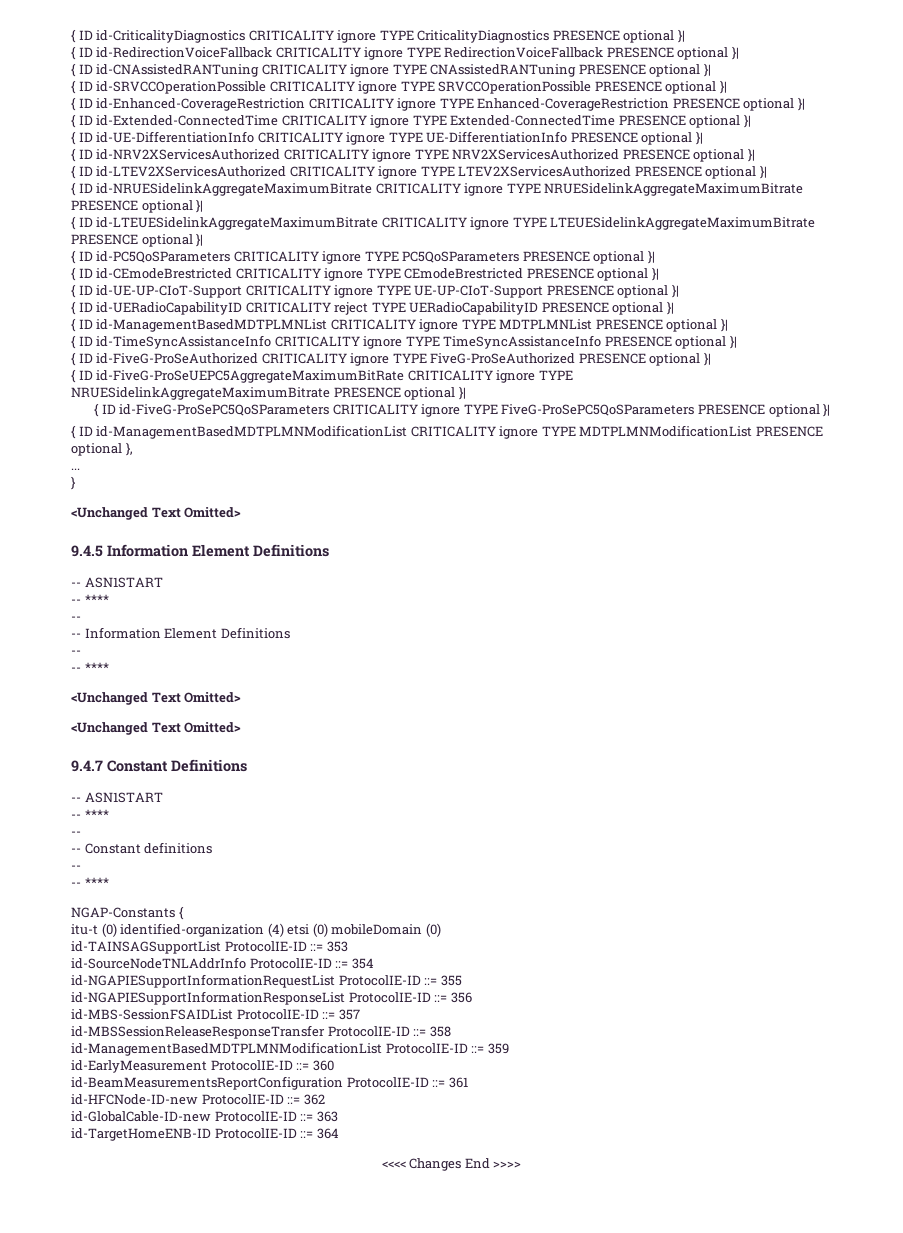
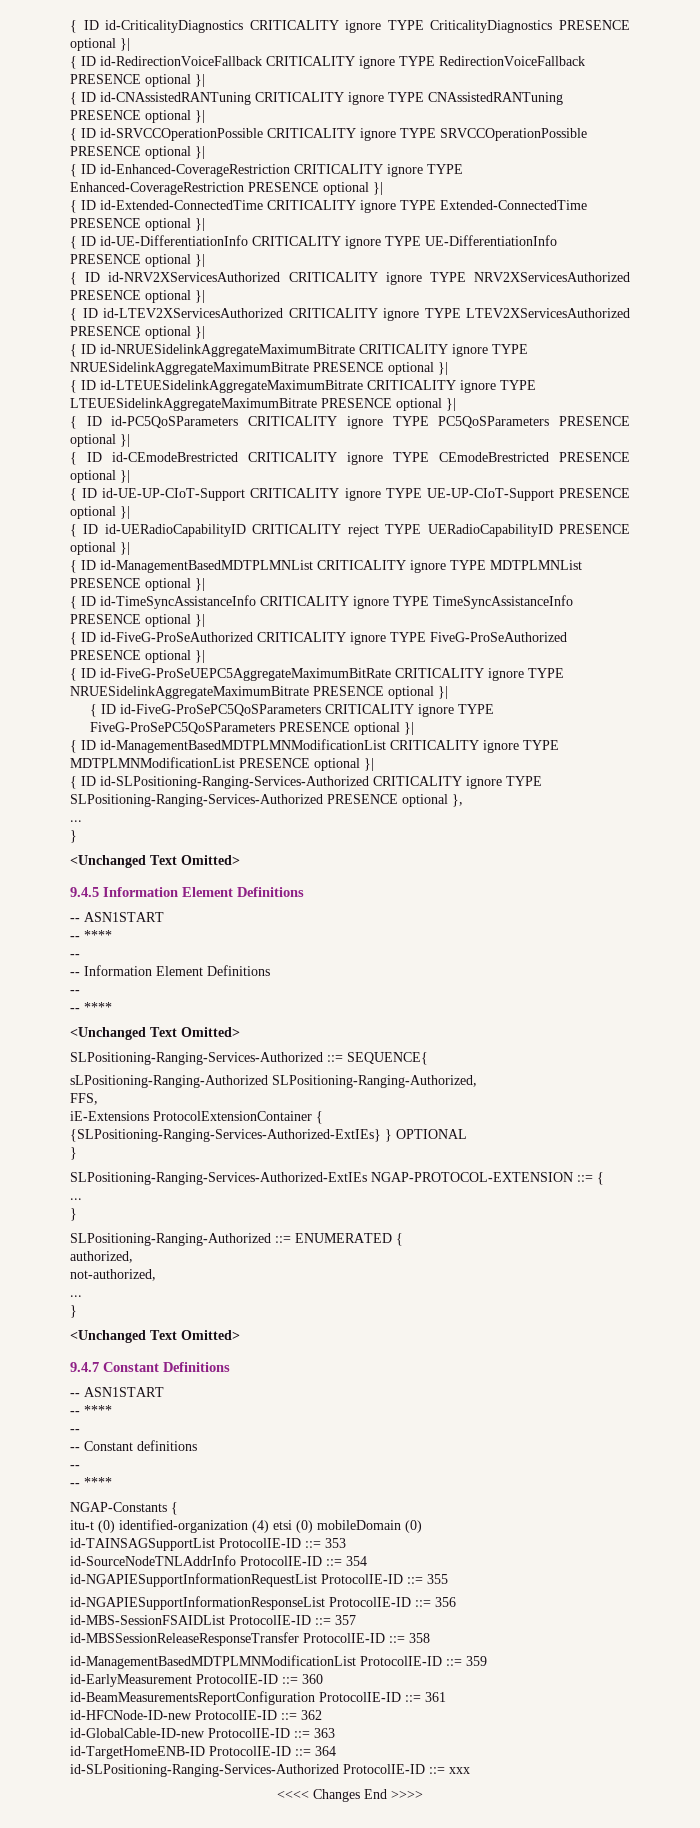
- { ID id-ManagementBasedMDTPLMNModificationList CRITICALITY ignore TYPE MDTPLMNModificationList PRESENCE optional },
+ { ID id-ManagementBasedMDTPLMNModificationList CRITICALITY ignore TYPE MDTPLMNModificationList PRESENCE optional }|
+ { ID id-SLPositioning-Ranging-Services-Authorized CRITICALITY ignore TYPE SLPositioning-Ranging-Services-Authorized PRESENCE optional },
+ SLPositioning-Ranging-Services-Authorized ::= SEQUENCE{
+ sLPositioning-Ranging-Authorized SLPositioning-Ranging-Authorized,
+ FFS,
+ iE-Extensions ProtocolExtensionContainer { {SLPositioning-Ranging-Services-Authorized-ExtIEs} } OPTIONAL
+ }
+ SLPositioning-Ranging-Services-Authorized-ExtIEs NGAP-PROTOCOL-EXTENSION ::= {
+ ...
+ }
+ SLPositioning-Ranging-Authorized ::= ENUMERATED {
+ authorized,
+ not-authorized,
+ ...
+ }
+ id-SLPositioning-Ranging-Services-Authorized ProtocolIE-ID ::= xxx

